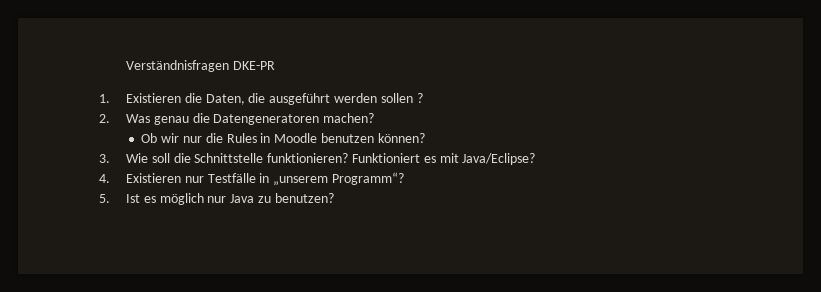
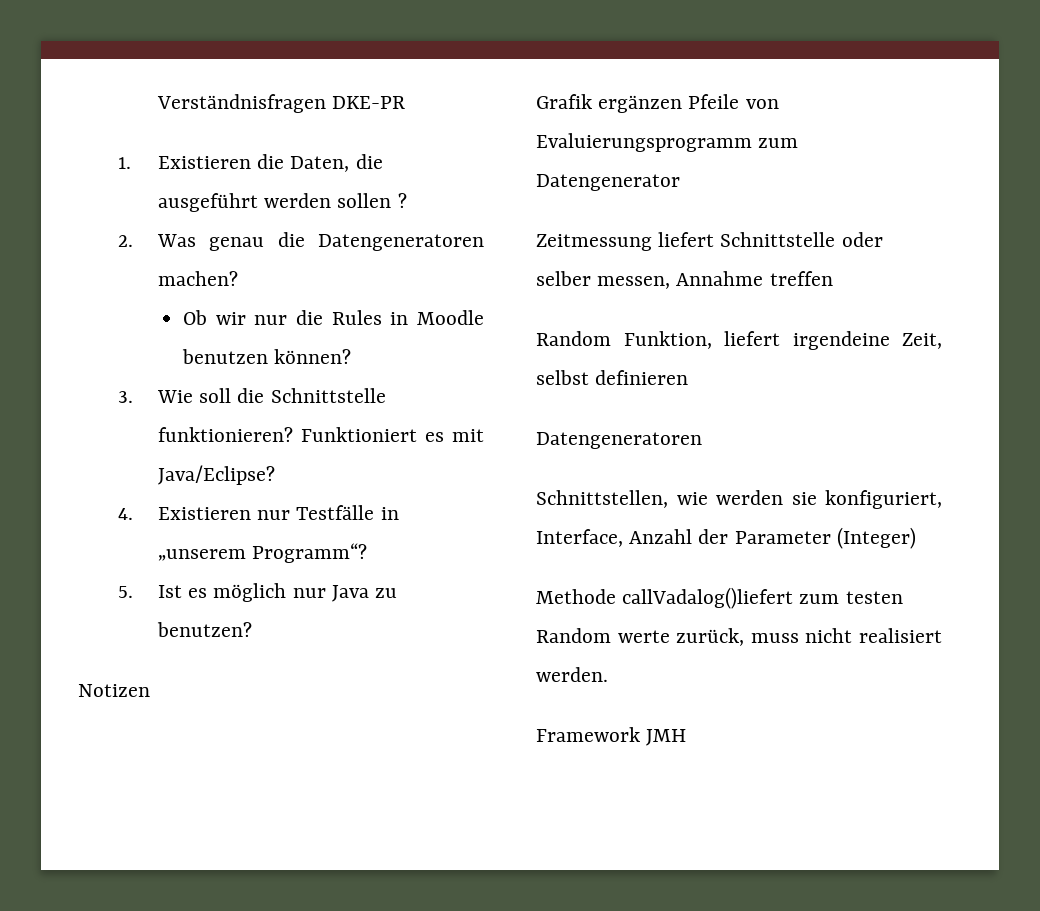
+ Notizen
+ Grafik ergänzen Pfeile von Evaluierungsprogramm zum Datengenerator
+ Zeitmessung liefert Schnittstelle oder selber messen, Annahme treffen
+ Random Funktion, liefert irgendeine Zeit, selbst definieren
+ Datengeneratoren
+ Schnittstellen, wie werden sie konfiguriert, Interface, Anzahl der Parameter (Integer)
+ Methode callVadalog()liefert zum testen Random werte zurück, muss nicht realisiert werden.
+ Framework JMH

